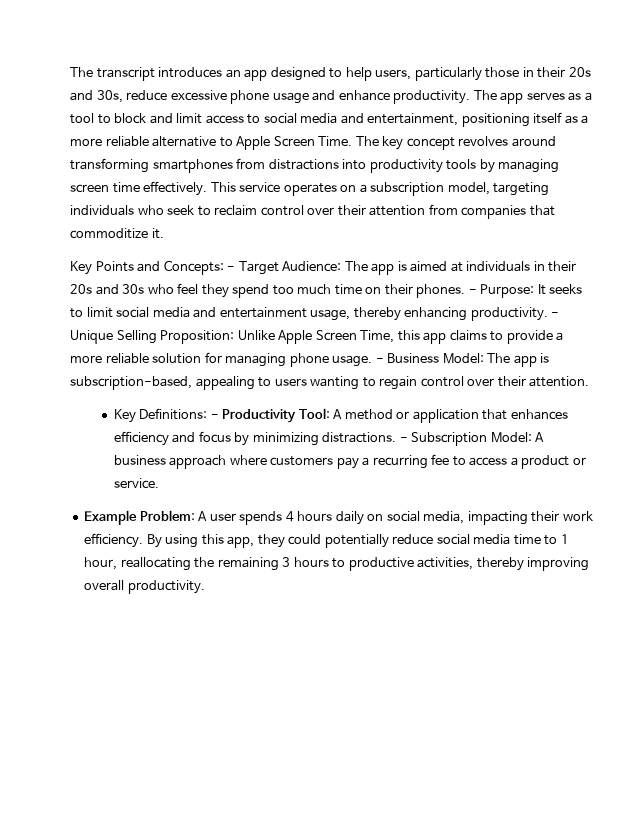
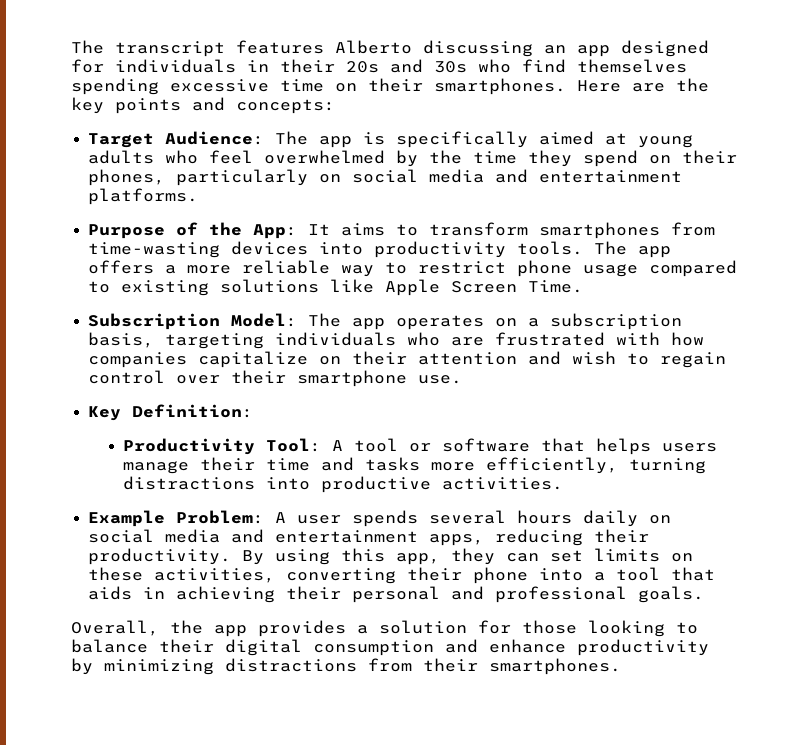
- The transcript introduces an app designed to help users, particularly those in their 20s and 30s, reduce excessive phone usage and enhance productivity. The app serves as a tool to block and limit access to social media and entertainment, positioning itself as a more reliable alternative to Apple Screen Time. The key concept revolves around transforming smartphones from distractions into productivity tools by managing screen time effectively. This service operates on a subscription model, targeting individuals who seek to reclaim control over their attention from companies that commoditize it.
- Key Points and Concepts: - Target Audience: The app is aimed at individuals in their 20s and 30s who feel they spend too much time on their phones. - Purpose: It seeks to limit social media and entertainment usage, thereby enhancing productivity. - Unique Selling Proposition: Unlike Apple Screen Time, this app claims to provide a more reliable solution for managing phone usage. - Business Model: The app is subscription-based, appealing to users wanting to regain control over their attention.
- Key Definitions: - Productivity Tool: A method or application that enhances efficiency and focus by minimizing distractions. - Subscription Model: A business approach where customers pay a recurring fee to access a product or service.
+ The transcript features Alberto discussing an app designed for individuals in their 20s and 30s who find themselves spending excessive time on their smartphones. Here are the key points and concepts:
+ Target Audience: The app is specifically aimed at young adults who feel overwhelmed by the time they spend on their phones, particularly on social media and entertainment platforms.
+ Purpose of the App: It aims to transform smartphones from time-wasting devices into productivity tools. The app offers a more reliable way to restrict phone usage compared to existing solutions like Apple Screen Time.
+ Subscription Model: The app operates on a subscription basis, targeting individuals who are frustrated with how companies capitalize on their attention and wish to regain control over their smartphone use.
+ Key Definition:
+ Productivity Tool: A tool or software that helps users manage their time and tasks more efficiently, turning distractions into productive activities.
- Example Problem: A user spends 4 hours daily on social media, impacting their work efficiency.
+ Example Problem: A user spends several hours daily on social media and entertainment apps, reducing their productivity.
- By using this app, they could potentially reduce social media time to 1 hour, reallocating the remaining 3 hours to productive activities, thereby improving overall productivity.
+ By using this app, they can set limits on these activities, converting their phone into a tool that aids in achieving their personal and professional goals.
+ Overall, the app provides a solution for those looking to balance their digital consumption and enhance productivity by minimizing distractions from their smartphones.

